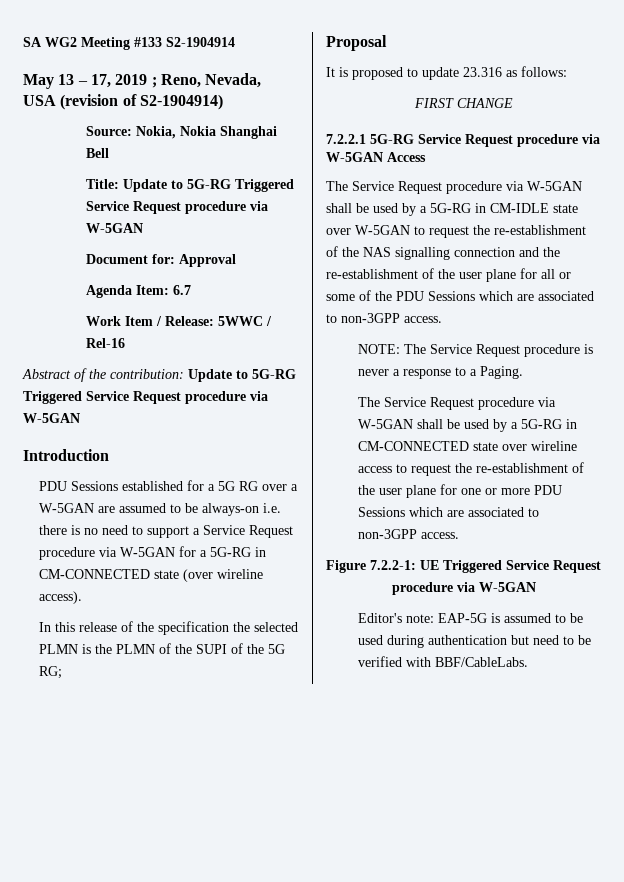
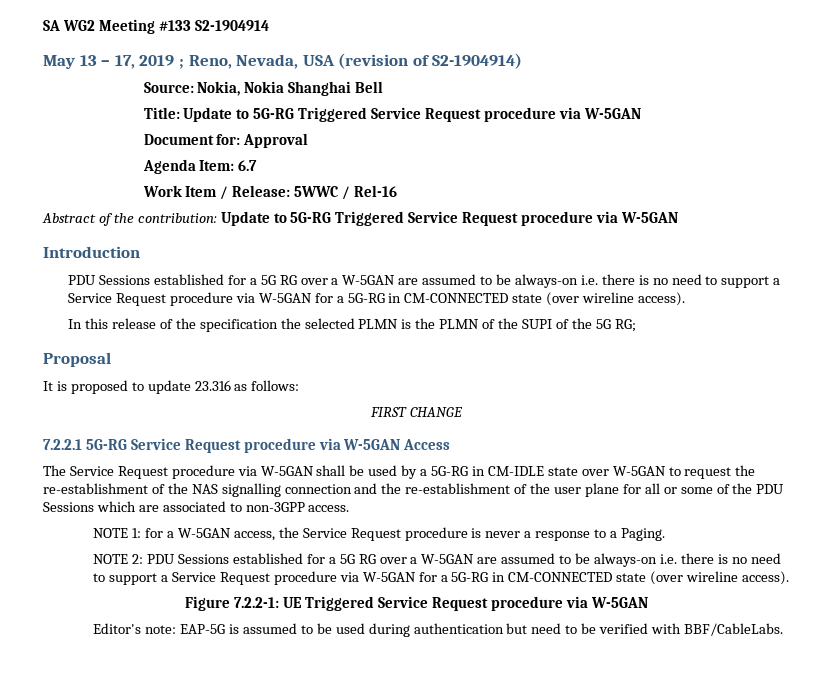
- NOTE: The Service Request procedure is never a response to a Paging.
+ NOTE 1: for a W-5GAN access, the Service Request procedure is never a response to a Paging.
- The Service Request procedure via W-5GAN shall be used by a 5G-RG in CM-CONNECTED state over wireline access to request the re-establishment of the user plane for one or more PDU Sessions which are associated to non-3GPP access.
+ NOTE 2: PDU Sessions established for a 5G RG over a W-5GAN are assumed to be always-on i.e. there is no need to support a Service Request procedure via W-5GAN for a 5G-RG in CM-CONNECTED state (over wireline access).

